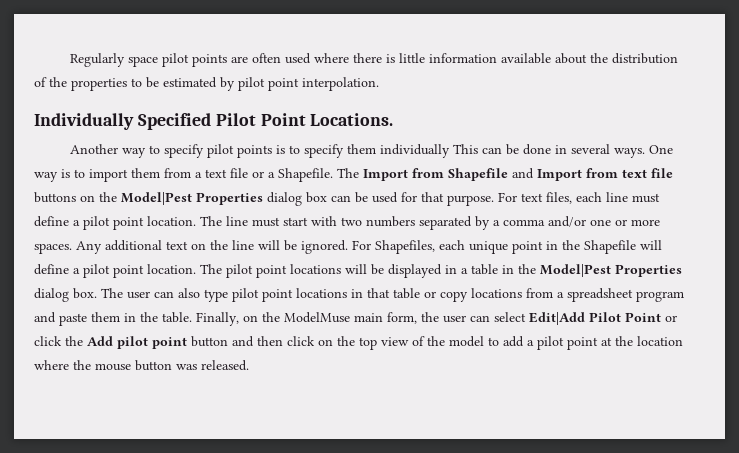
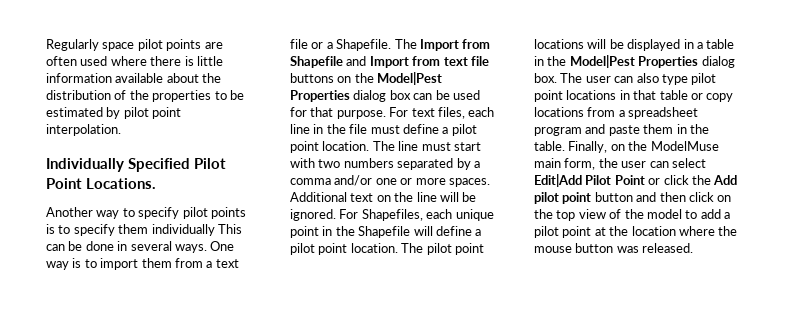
- For text files, each line must define a pilot point location.
+ For text files, each line in the file must define a pilot point location.
- Any additional text on the line will be ignored.
+ Additional text on the line will be ignored.

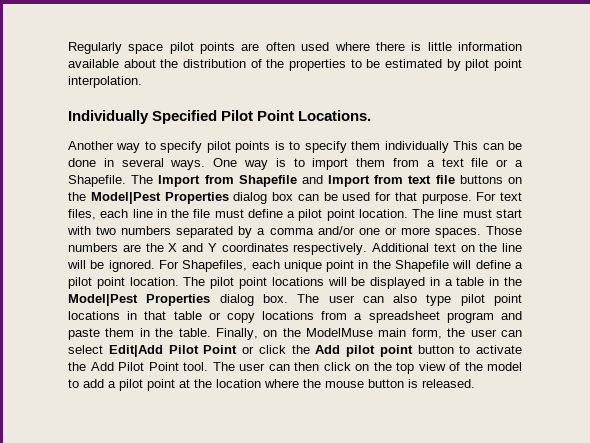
+ Those numbers are the X and Y coordinates respectively.
- Finally, on the ModelMuse main form, the user can select Edit|Add Pilot Point or click the Add pilot point button and then click on the top view of the model to add a pilot point at the location where the mouse button was released.
+ Finally, on the ModelMuse main form, the user can select Edit|Add Pilot Point or click the Add pilot point button to activate the Add Pilot Point tool. The user can then click on the top view of the model to add a pilot point at the location where the mouse button is released.

